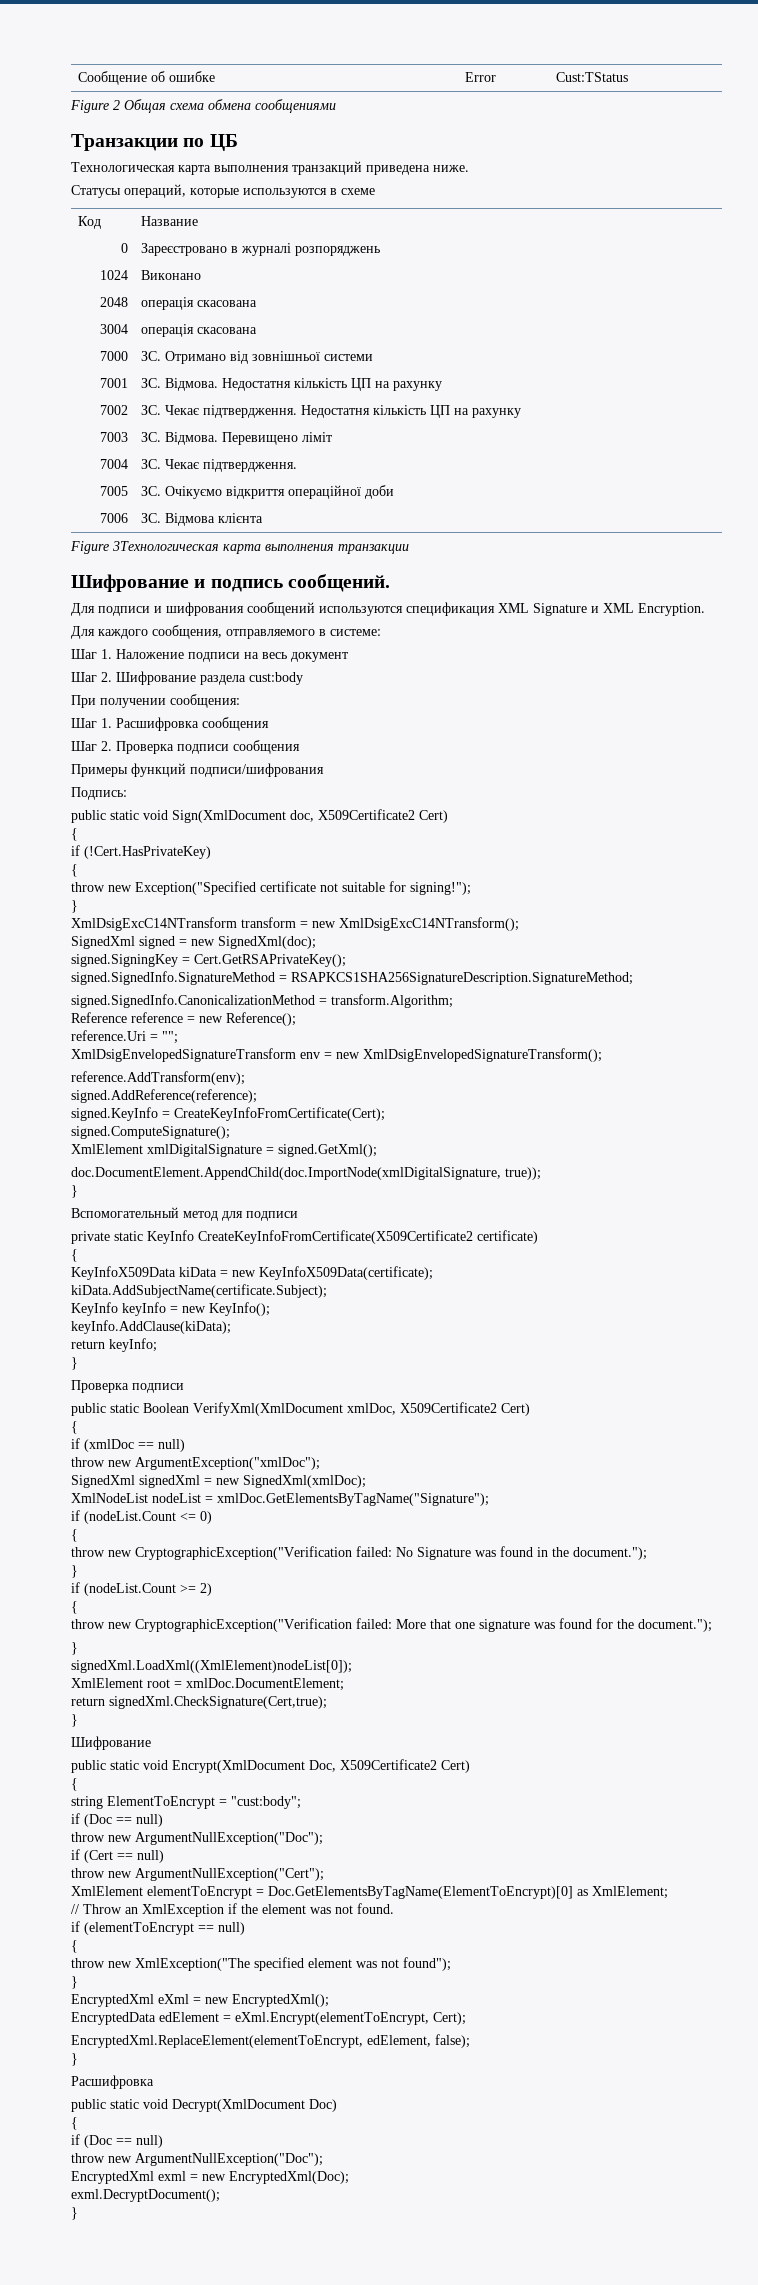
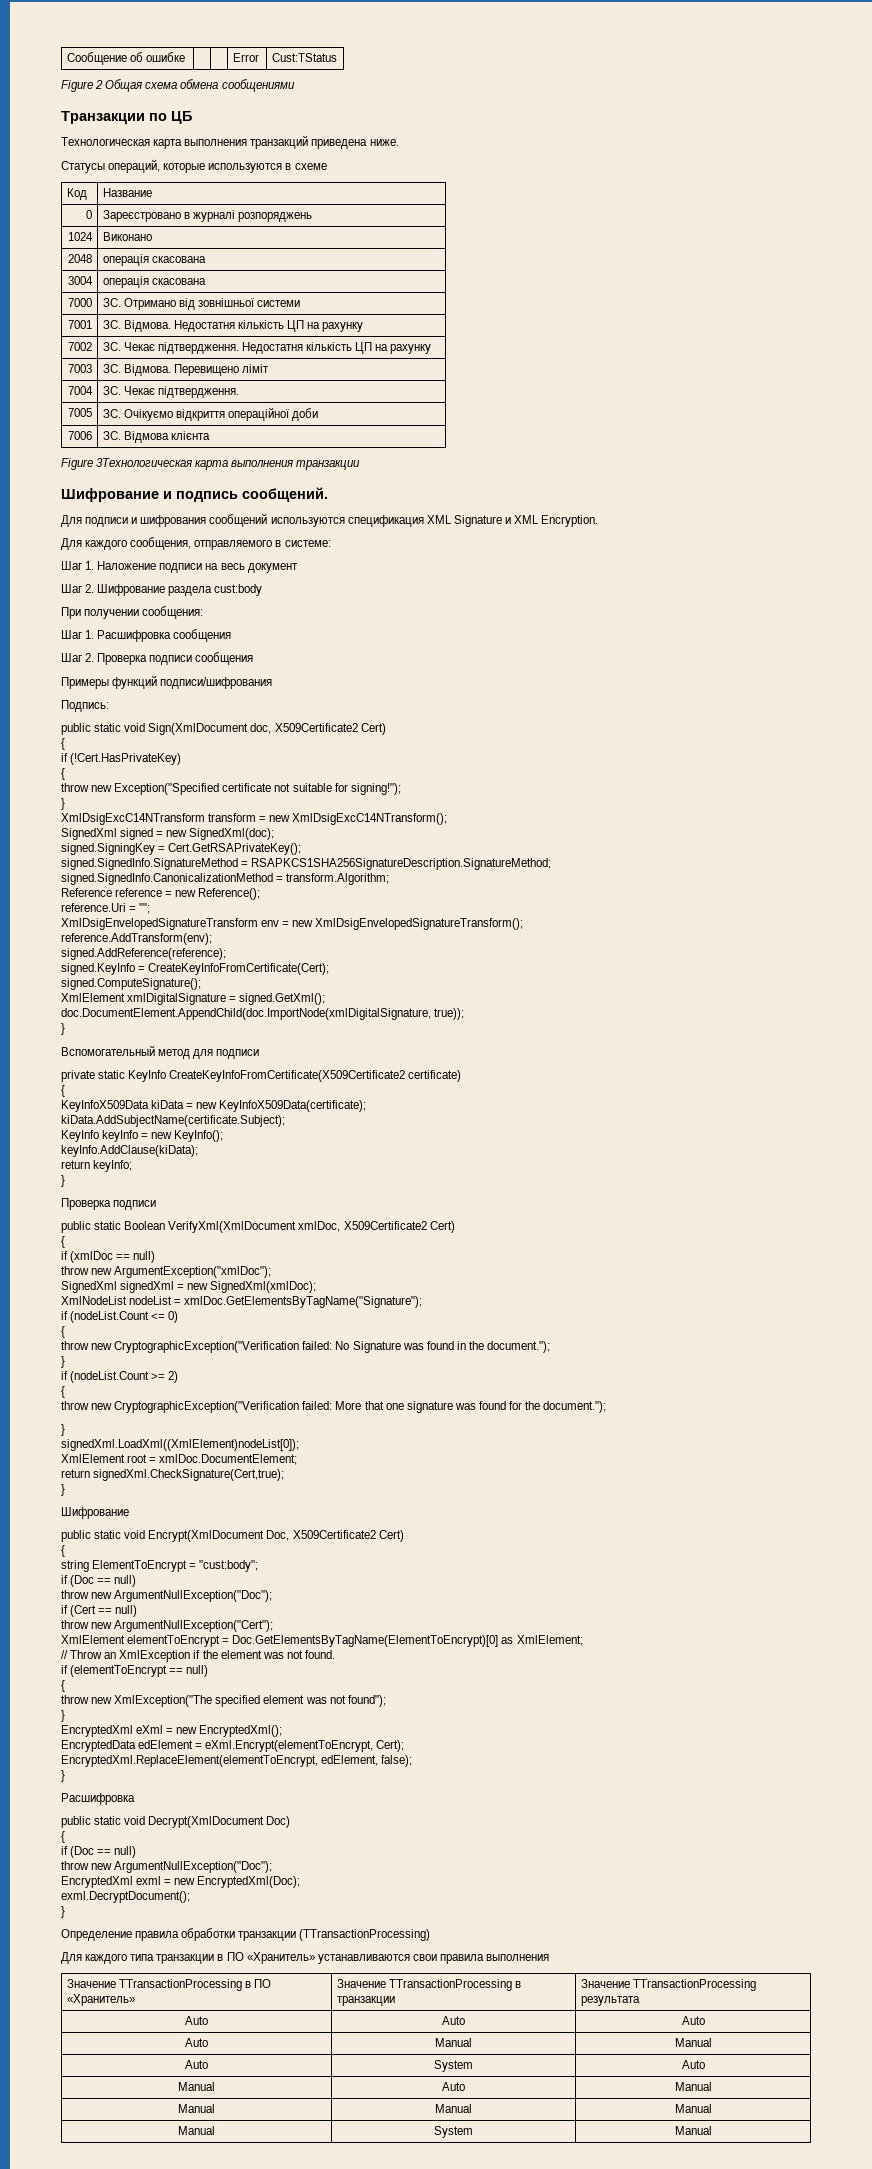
+ Определение правила обработки транзакции (TTransactionProcessing)
+ Для каждого типа транзакции в ПО «Хранитель» устанавливаются свои правила выполнения
+ Значение TTransactionProcessing в ПО «Хранитель» | Значение TTransactionProcessing в транзакции | Значение TTransactionProcessing результата
+ Auto | Auto | Auto
+ Auto | Manual | Manual
+ Auto | System | Auto
+ Manual | Auto | Manual
+ Manual | Manual | Manual
+ Manual | System | Manual

